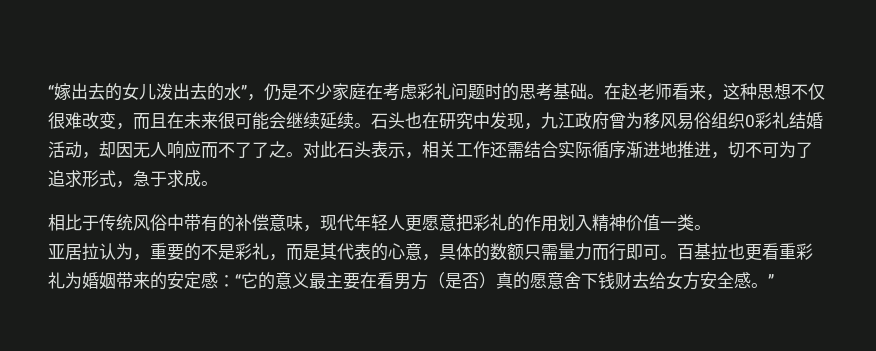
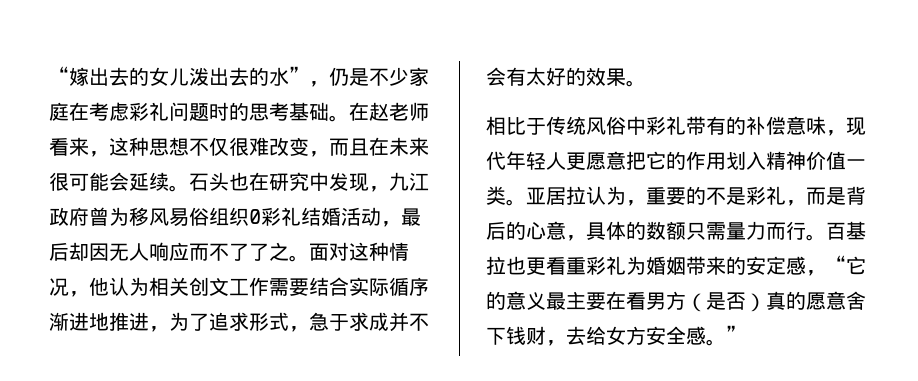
- 在赵老师看来，这种思想不仅很难改变，而且在未来很可能会继续延续。
+ 在赵老师看来，这种思想不仅很难改变，而且在未来很可能会延续。
- 石头也在研究中发现，九江政府曾为移风易俗组织0彩礼结婚活动，却因无人响应而不了了之。
+ 石头也在研究中发现，九江政府曾为移风易俗组织0彩礼结婚活动，最后却因无人响应而不了了之。
- 对此石头表示，相关工作还需结合实际循序渐进地推进，切不可为了追求形式，急于求成。
+ 面对这种情况，他认为相关创文工作需要结合实际循序渐进地推进，为了追求形式，急于求成并不会有太好的效果。
- 相比于传统风俗中带有的补偿意味，现代年轻人更愿意把彩礼的作用划入精神价值一类。
- 亚居拉认为，重要的不是彩礼，而是其代表的心意，具体的数额只需量力而行即可。
+ 相比于传统风俗中彩礼带有的补偿意味，现代年轻人更愿意把它的作用划入精神价值一类。亚居拉认为，重要的不是彩礼，而是背后的心意，具体的数额只需量力而行。
- 百基拉也更看重彩礼为婚姻带来的安定感：“它的意义最主要在看男方（是否）真的愿意舍下钱财去给女方安全感。”
+ 百基拉也更看重彩礼为婚姻带来的安定感，“它的意义最主要在看男方（是否）真的愿意舍下钱财，去给女方安全感。”

